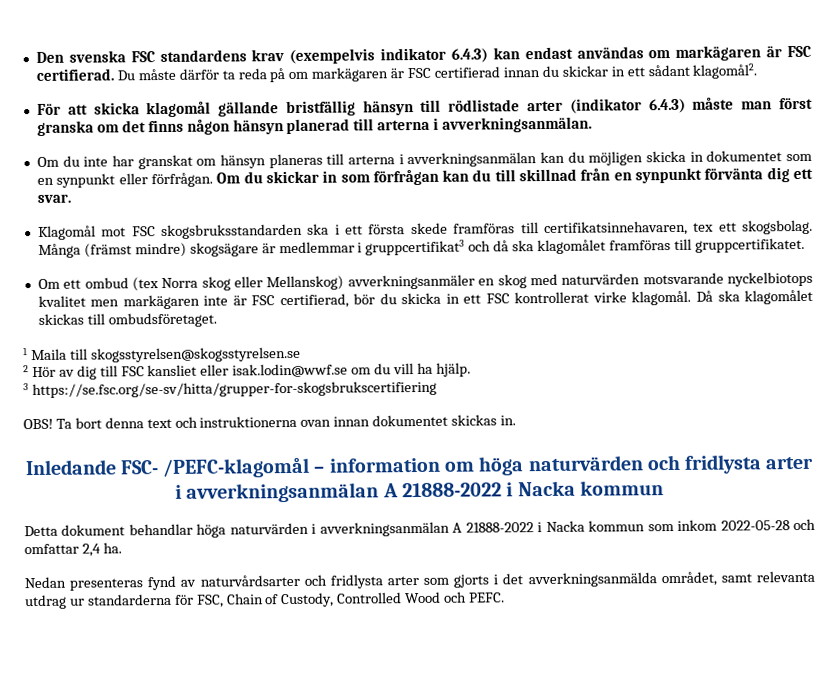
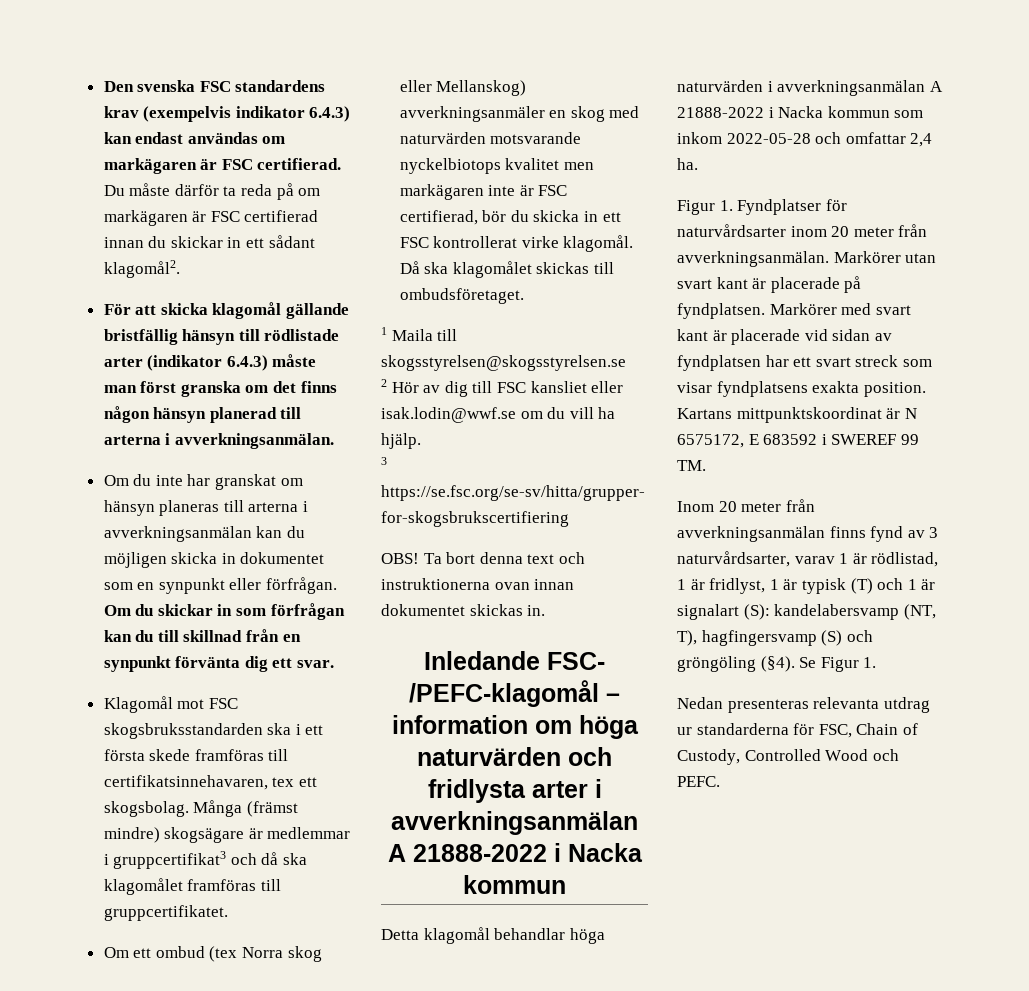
- Detta dokument behandlar höga naturvärden i avverkningsanmälan A 21888-2022 i Nacka kommun som inkom 2022-05-28 och omfattar 2,4 ha.
+ Detta klagomål behandlar höga naturvärden i avverkningsanmälan A 21888-2022 i Nacka kommun som inkom 2022-05-28 och omfattar 2,4 ha.
- Nedan presenteras fynd av naturvårdsarter och fridlysta arter som gjorts i det avverkningsanmälda området, samt relevanta utdrag ur standarderna för FSC, Chain of Custody, Controlled Wood och PEFC.
+ Figur 1. Fyndplatser för naturvårdsarter inom 20 meter från avverkningsanmälan. Markörer utan svart kant är placerade på fyndplatsen. Markörer med svart kant är placerade vid sidan av fyndplatsen har ett svart streck som visar fyndplatsens exakta position. Kartans mittpunktskoordinat är N 6575172, E 683592 i SWEREF 99 TM.
+ Inom 20 meter från avverkningsanmälan finns fynd av 3 naturvårdsarter, varav 1 är rödlistad, 1 är fridlyst, 1 är typisk (T) och 1 är signalart (S): kandelabersvamp (NT, T), hagfingersvamp (S) och gröngöling (§4). Se Figur 1.
+ Nedan presenteras relevanta utdrag ur standarderna för FSC, Chain of Custody, Controlled Wood och PEFC.

